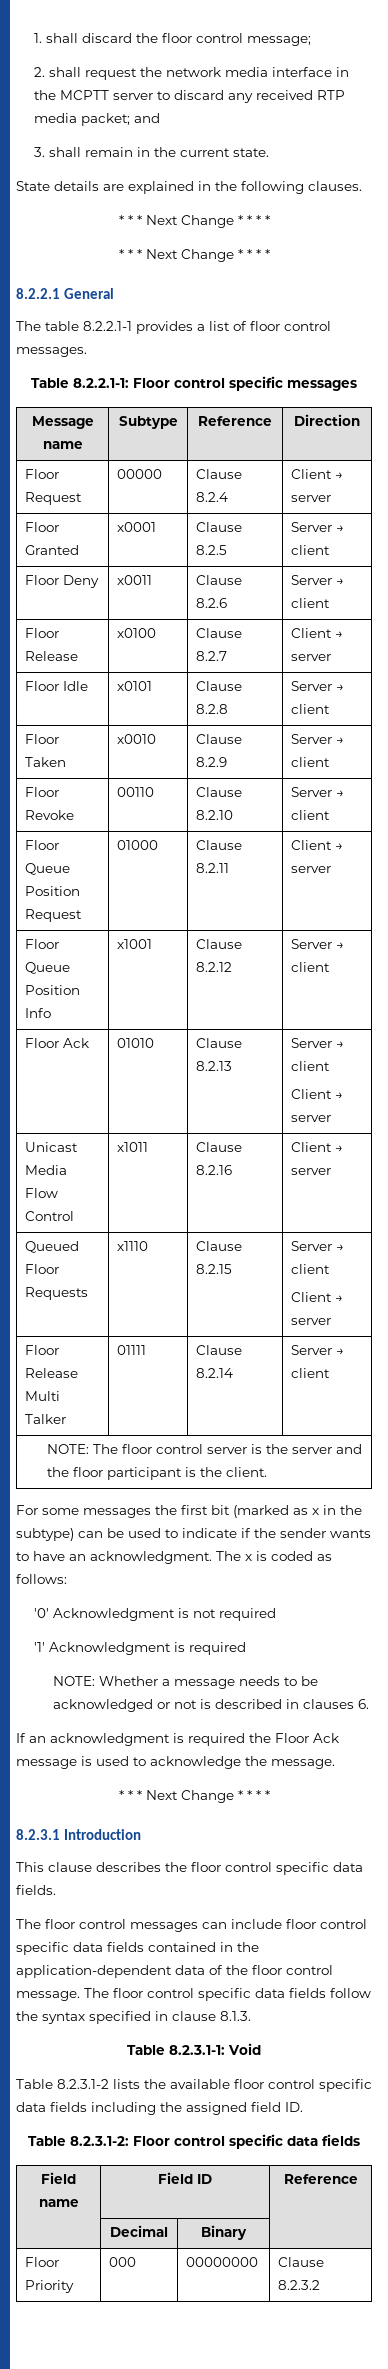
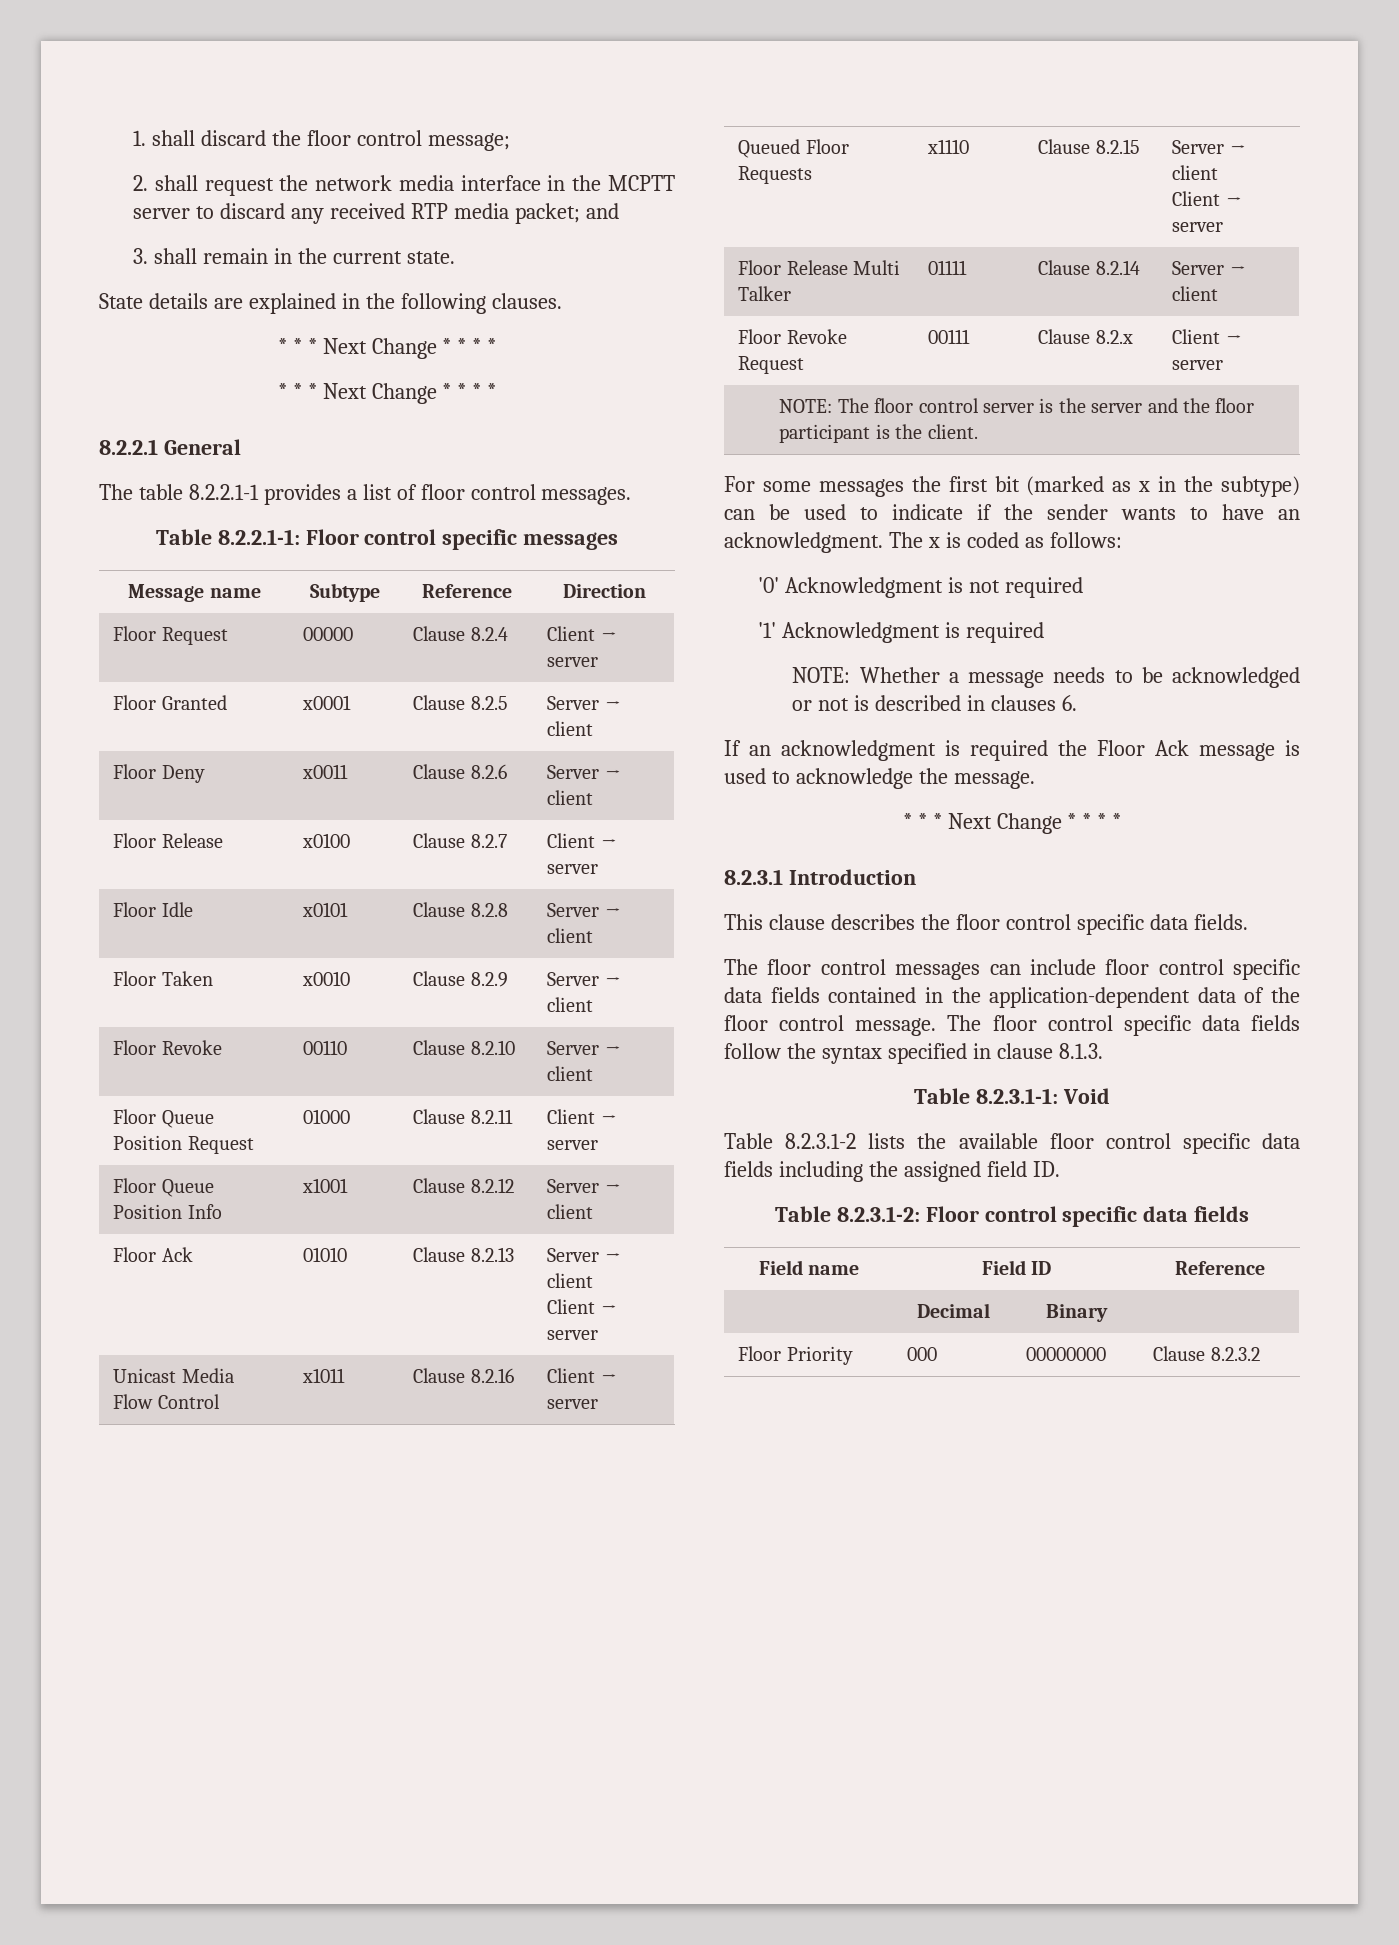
+ Floor Revoke Request | 00111 | Clause 8.2.x | Client → server

